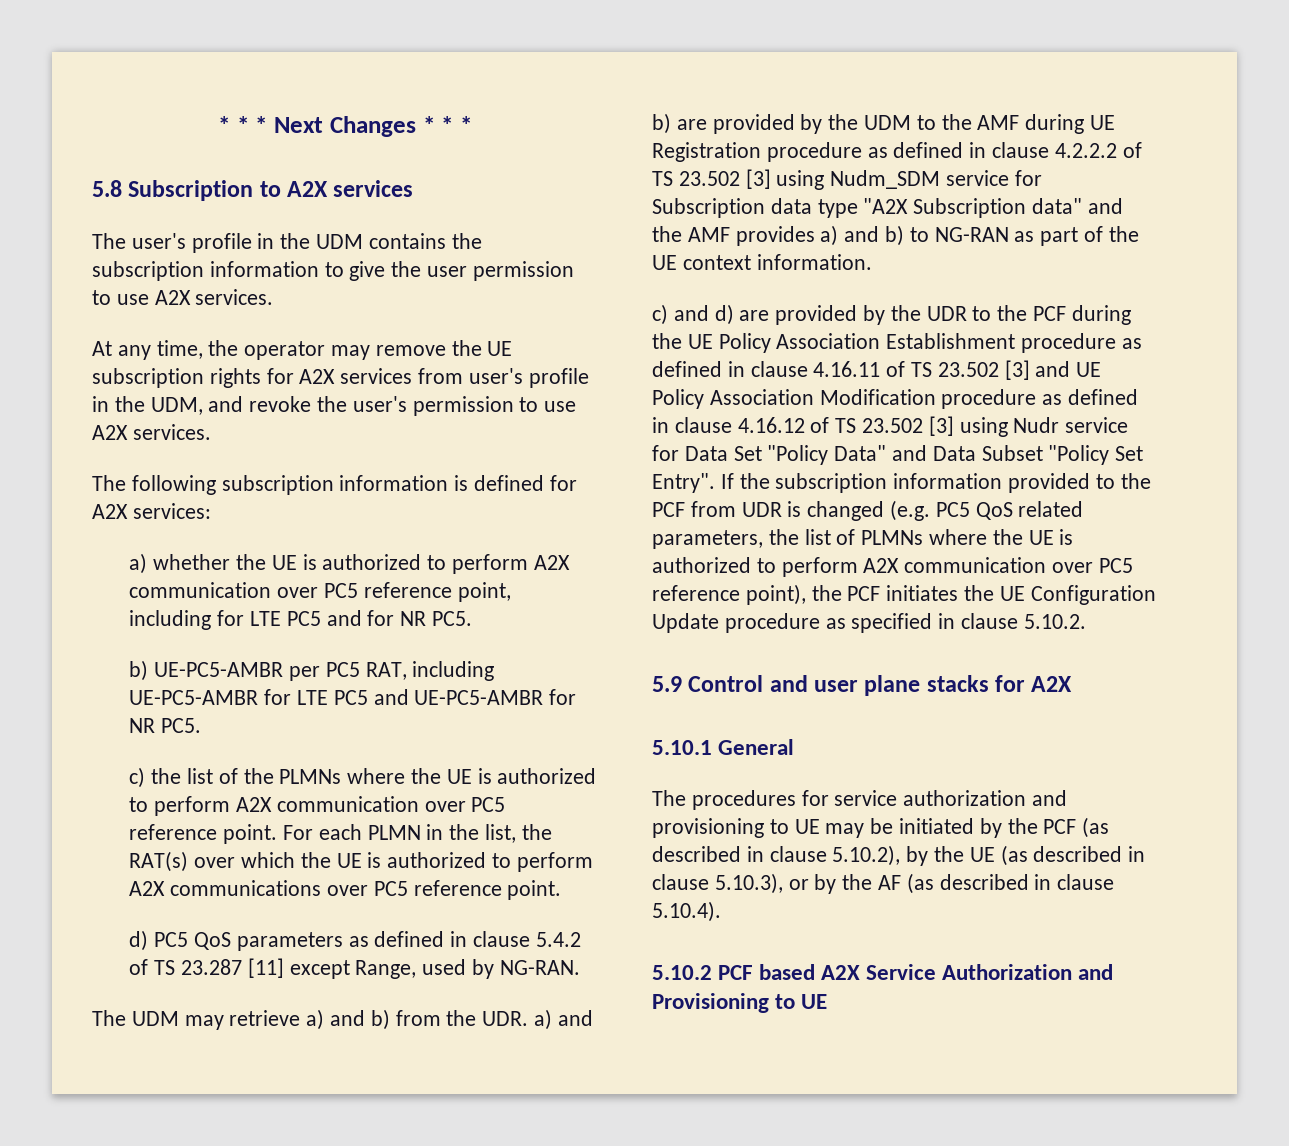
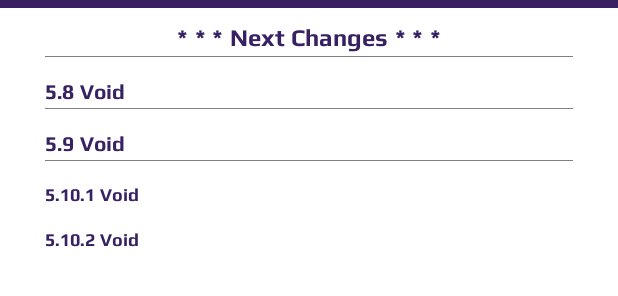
- 5.8 Subscription to A2X services
- The user's profile in the UDM contains the subscription information to give the user permission to use A2X services.
- At any time, the operator may remove the UE subscription rights for A2X services from user's profile in the UDM, and revoke the user's permission to use A2X services.
- The following subscription information is defined for A2X services:
- a) whether the UE is authorized to perform A2X communication over PC5 reference point, including for LTE PC5 and for NR PC5.
- b) UE-PC5-AMBR per PC5 RAT, including UE-PC5-AMBR for LTE PC5 and UE-PC5-AMBR for NR PC5.
- c) the list of the PLMNs where the UE is authorized to perform A2X communication over PC5 reference point. For each PLMN in the list, the RAT(s) over which the UE is authorized to perform A2X communications over PC5 reference point.
- d) PC5 QoS parameters as defined in clause 5.4.2 of TS 23.287 [11] except Range, used by NG-RAN.
- The UDM may retrieve a) and b) from the UDR. a) and b) are provided by the UDM to the AMF during UE Registration procedure as defined in clause 4.2.2.2 of TS 23.502 [3] using Nudm_SDM service for Subscription data type "A2X Subscription data" and the AMF provides a) and b) to NG-RAN as part of the UE context information.
- c) and d) are provided by the UDR to the PCF during the UE Policy Association Establishment procedure as defined in clause 4.16.11 of TS 23.502 [3] and UE Policy Association Modification procedure as defined in clause 4.16.12 of TS 23.502 [3] using Nudr service for Data Set "Policy Data" and Data Subset "Policy Set Entry". If the subscription information provided to the PCF from UDR is changed (e.g. PC5 QoS related parameters, the list of PLMNs where the UE is authorized to perform A2X communication over PC5 reference point), the PCF initiates the UE Configuration Update procedure as specified in clause 5.10.2.
- 5.9 Control and user plane stacks for A2X
- 5.10.1 General
- The procedures for service authorization and provisioning to UE may be initiated by the PCF (as described in clause 5.10.2), by the UE (as described in clause 5.10.3), or by the AF (as described in clause 5.10.4).
- 5.10.2 PCF based A2X Service Authorization and Provisioning to UE
+ 5.8 Void
+ 5.9 Void
+ 5.10.1 Void
+ 5.10.2 Void

